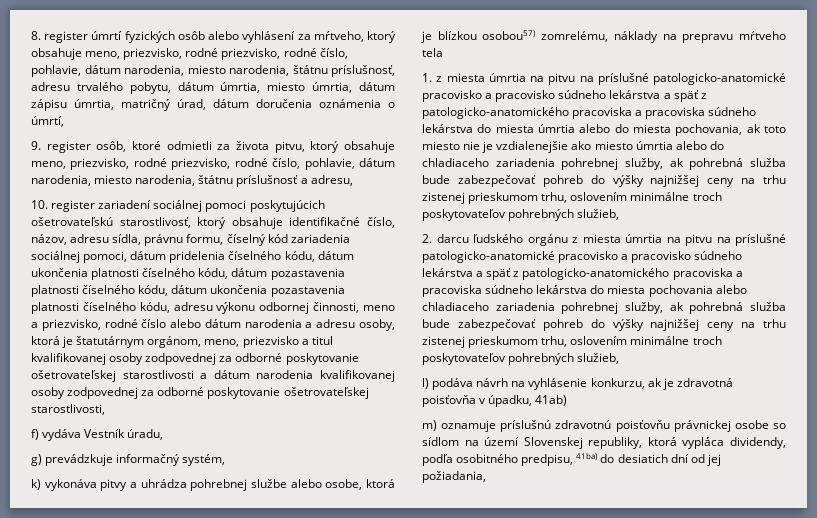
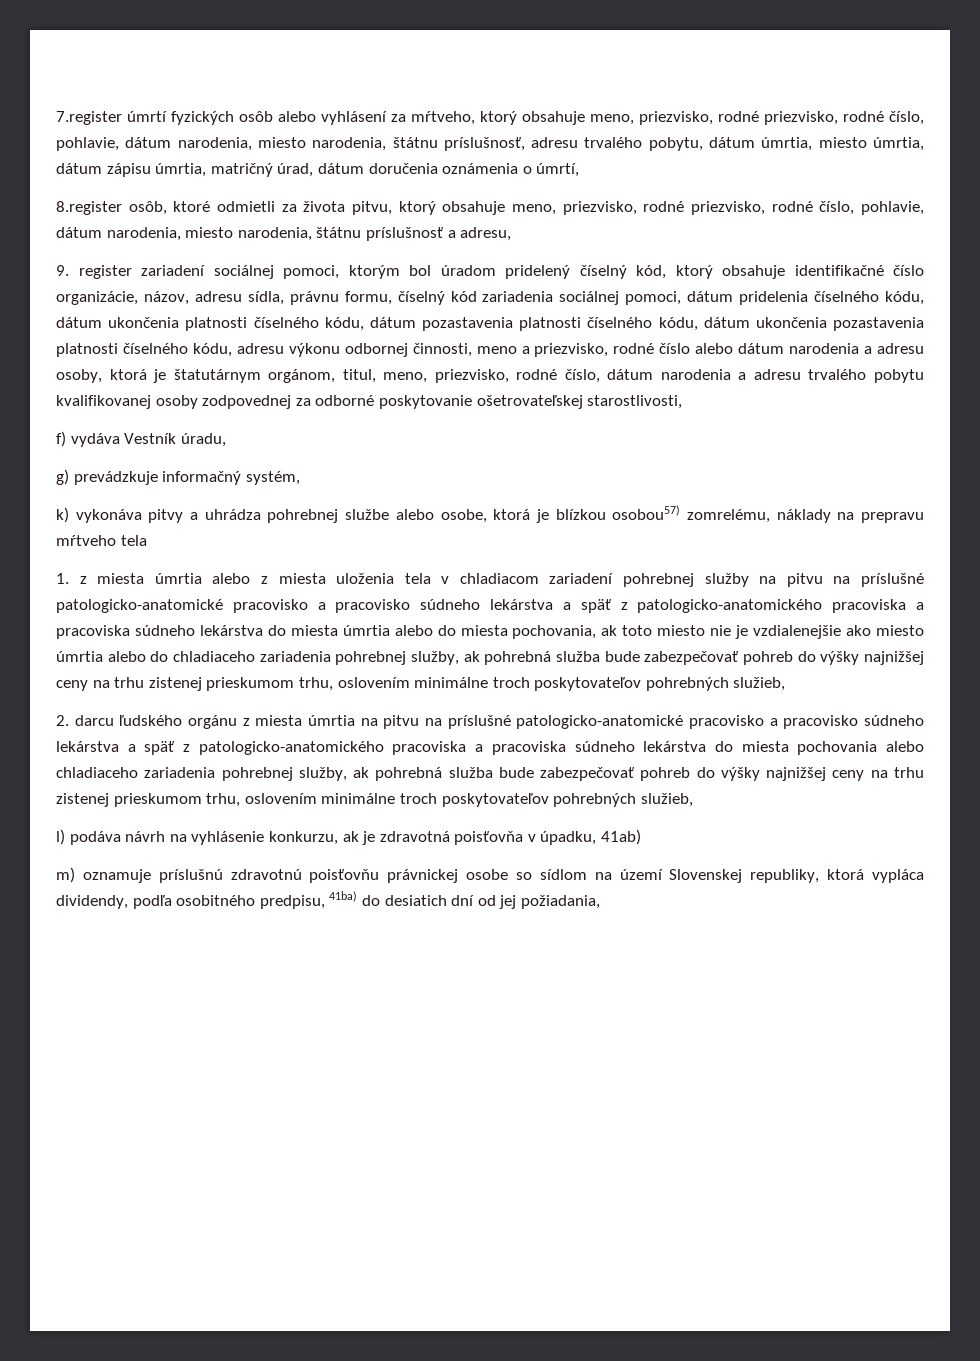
- 8. register úmrtí fyzických osôb alebo vyhlásení za mŕtveho, ktorý obsahuje meno, priezvisko, rodné priezvisko, rodné číslo, pohlavie, dátum narodenia, miesto narodenia, štátnu príslušnosť, adresu trvalého pobytu, dátum úmrtia, miesto úmrtia, dátum zápisu úmrtia, matričný úrad, dátum doručenia oznámenia o úmrtí,
+ 7.register úmrtí fyzických osôb alebo vyhlásení za mŕtveho, ktorý obsahuje meno, priezvisko, rodné priezvisko, rodné číslo, pohlavie, dátum narodenia, miesto narodenia, štátnu príslušnosť, adresu trvalého pobytu, dátum úmrtia, miesto úmrtia, dátum zápisu úmrtia, matričný úrad, dátum doručenia oznámenia o úmrtí,
- 9. register osôb, ktoré odmietli za života pitvu, ktorý obsahuje meno, priezvisko, rodné priezvisko, rodné číslo, pohlavie, dátum narodenia, miesto narodenia, štátnu príslušnosť a adresu,
+ 8.register osôb, ktoré odmietli za života pitvu, ktorý obsahuje meno, priezvisko, rodné priezvisko, rodné číslo, pohlavie, dátum narodenia, miesto narodenia, štátnu príslušnosť a adresu,
- 10. register zariadení sociálnej pomoci poskytujúcich ošetrovateľskú starostlivosť, ktorý obsahuje identifikačné číslo, názov, adresu sídla, právnu formu, číselný kód zariadenia sociálnej pomoci, dátum pridelenia číselného kódu, dátum ukončenia platnosti číselného kódu, dátum pozastavenia platnosti číselného kódu, dátum ukončenia pozastavenia platnosti číselného kódu, adresu výkonu odbornej činnosti, meno a priezvisko, rodné číslo alebo dátum narodenia a adresu osoby, ktorá je štatutárnym orgánom, meno, priezvisko a titul kvalifikovanej osoby zodpovednej za odborné poskytovanie ošetrovateľskej starostlivosti a dátum narodenia kvalifikovanej osoby zodpovednej za odborné poskytovanie ošetrovateľskej starostlivosti,
+ 9. register zariadení sociálnej pomoci, ktorým bol úradom pridelený číselný kód, ktorý obsahuje identifikačné číslo organizácie, názov, adresu sídla, právnu formu, číselný kód zariadenia sociálnej pomoci, dátum pridelenia číselného kódu, dátum ukončenia platnosti číselného kódu, dátum pozastavenia platnosti číselného kódu, dátum ukončenia pozastavenia platnosti číselného kódu, adresu výkonu odbornej činnosti, meno a priezvisko, rodné číslo alebo dátum narodenia a adresu osoby, ktorá je štatutárnym orgánom, titul, meno, priezvisko, rodné číslo, dátum narodenia a adresu trvalého pobytu kvalifikovanej osoby zodpovednej za odborné poskytovanie ošetrovateľskej starostlivosti,
- 1. z miesta úmrtia na pitvu na príslušné patologicko-anatomické pracovisko a pracovisko súdneho lekárstva a späť z patologicko-anatomického pracoviska a pracoviska súdneho lekárstva do miesta úmrtia alebo do miesta pochovania, ak toto miesto nie je vzdialenejšie ako miesto úmrtia alebo do chladiaceho zariadenia pohrebnej služby, ak pohrebná služba bude zabezpečovať pohreb do výšky najnižšej ceny na trhu zistenej prieskumom trhu, oslovením minimálne troch poskytovateľov pohrebných služieb,
+ 1. z miesta úmrtia alebo z miesta uloženia tela v chladiacom zariadení pohrebnej služby na pitvu na príslušné patologicko-anatomické pracovisko a pracovisko súdneho lekárstva a späť z patologicko-anatomického pracoviska a pracoviska súdneho lekárstva do miesta úmrtia alebo do miesta pochovania, ak toto miesto nie je vzdialenejšie ako miesto úmrtia alebo do chladiaceho zariadenia pohrebnej služby, ak pohrebná služba bude zabezpečovať pohreb do výšky najnižšej ceny na trhu zistenej prieskumom trhu, oslovením minimálne troch poskytovateľov pohrebných služieb,

